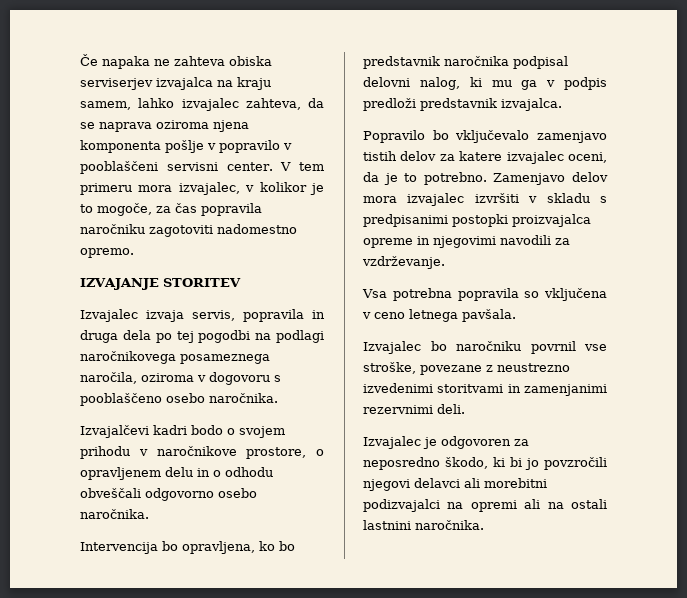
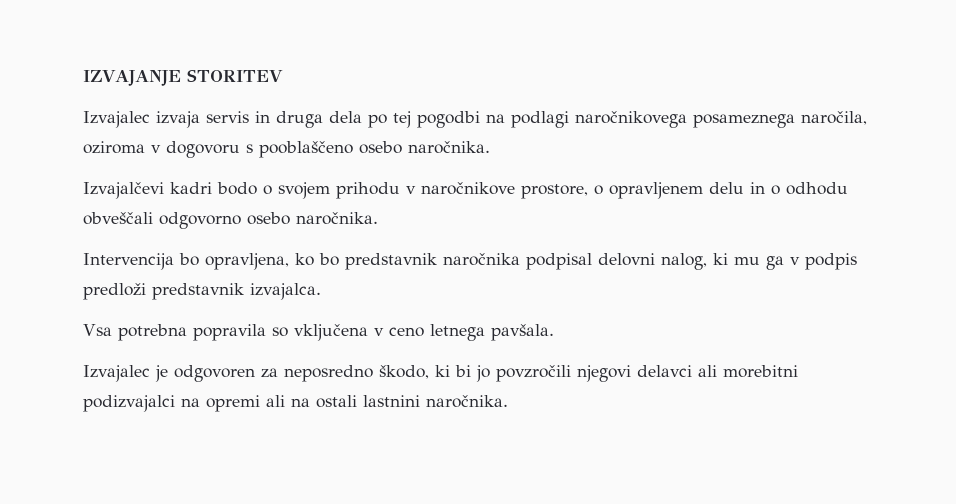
- Če napaka ne zahteva obiska serviserjev izvajalca na kraju samem, lahko izvajalec zahteva, da se naprava oziroma njena komponenta pošlje v popravilo v pooblaščeni servisni center. V tem primeru mora izvajalec, v kolikor je to mogoče, za čas popravila naročniku zagotoviti nadomestno opremo.
- Izvajalec izvaja servis, popravila in druga dela po tej pogodbi na podlagi naročnikovega posameznega naročila, oziroma v dogovoru s pooblaščeno osebo naročnika.
+ Izvajalec izvaja servis in druga dela po tej pogodbi na podlagi naročnikovega posameznega naročila, oziroma v dogovoru s pooblaščeno osebo naročnika.
- Popravilo bo vključevalo zamenjavo tistih delov za katere izvajalec oceni, da je to potrebno. Zamenjavo delov mora izvajalec izvršiti v skladu s predpisanimi postopki proizvajalca opreme in njegovimi navodili za vzdrževanje.
- Izvajalec bo naročniku povrnil vse stroške, povezane z neustrezno izvedenimi storitvami in zamenjanimi rezervnimi deli.

